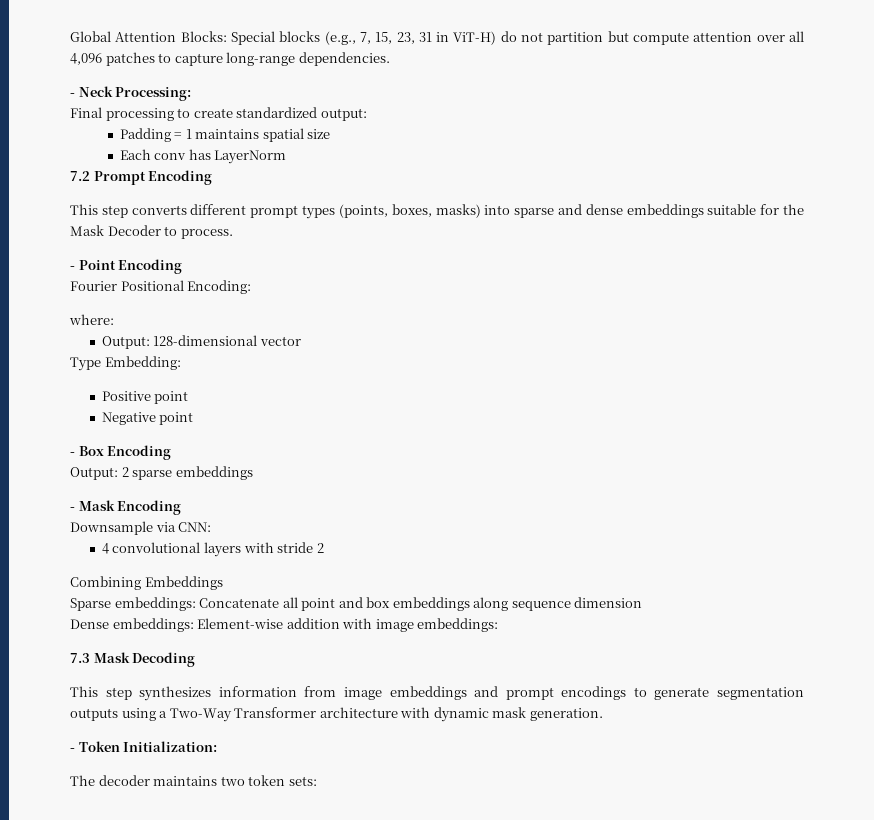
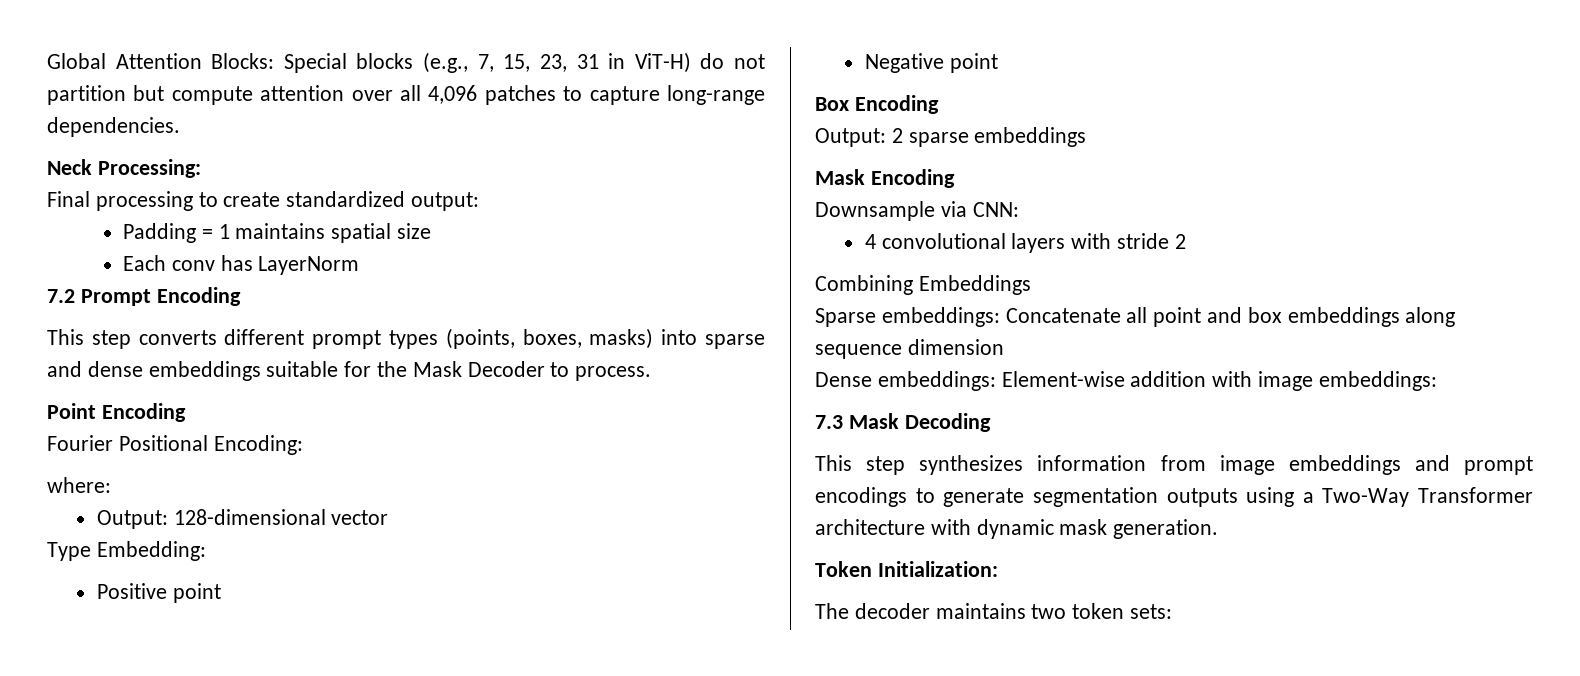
- - Neck Processing:
+ Neck Processing:
- - Point Encoding
+ Point Encoding
- - Box Encoding
+ Box Encoding
- - Mask Encoding
+ Mask Encoding
- - Token Initialization:
+ Token Initialization:

